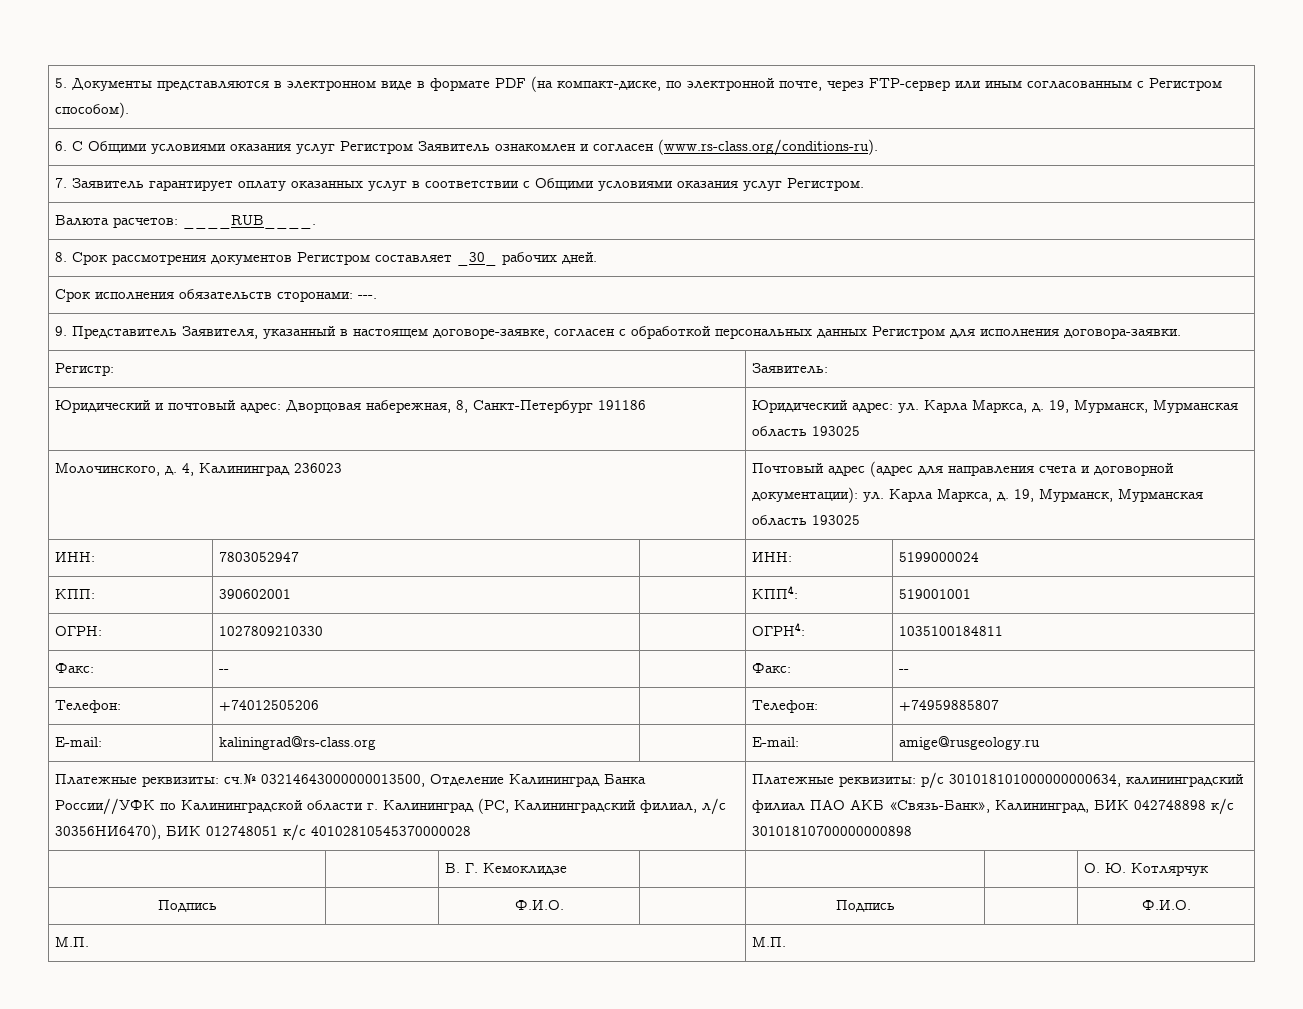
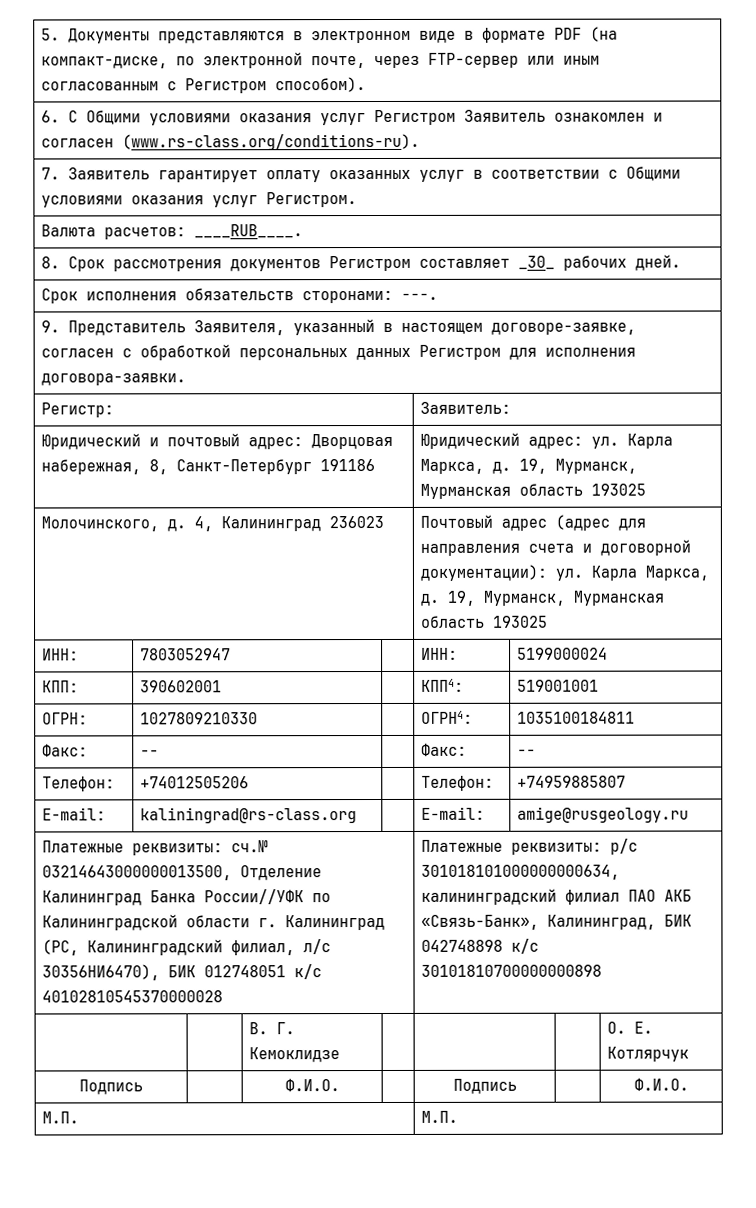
- | | В. Г. Кемоклидзе | | | | О. Ю. Котлярчук
+ | | В. Г. Кемоклидзе | | | | О. Е. Котлярчук

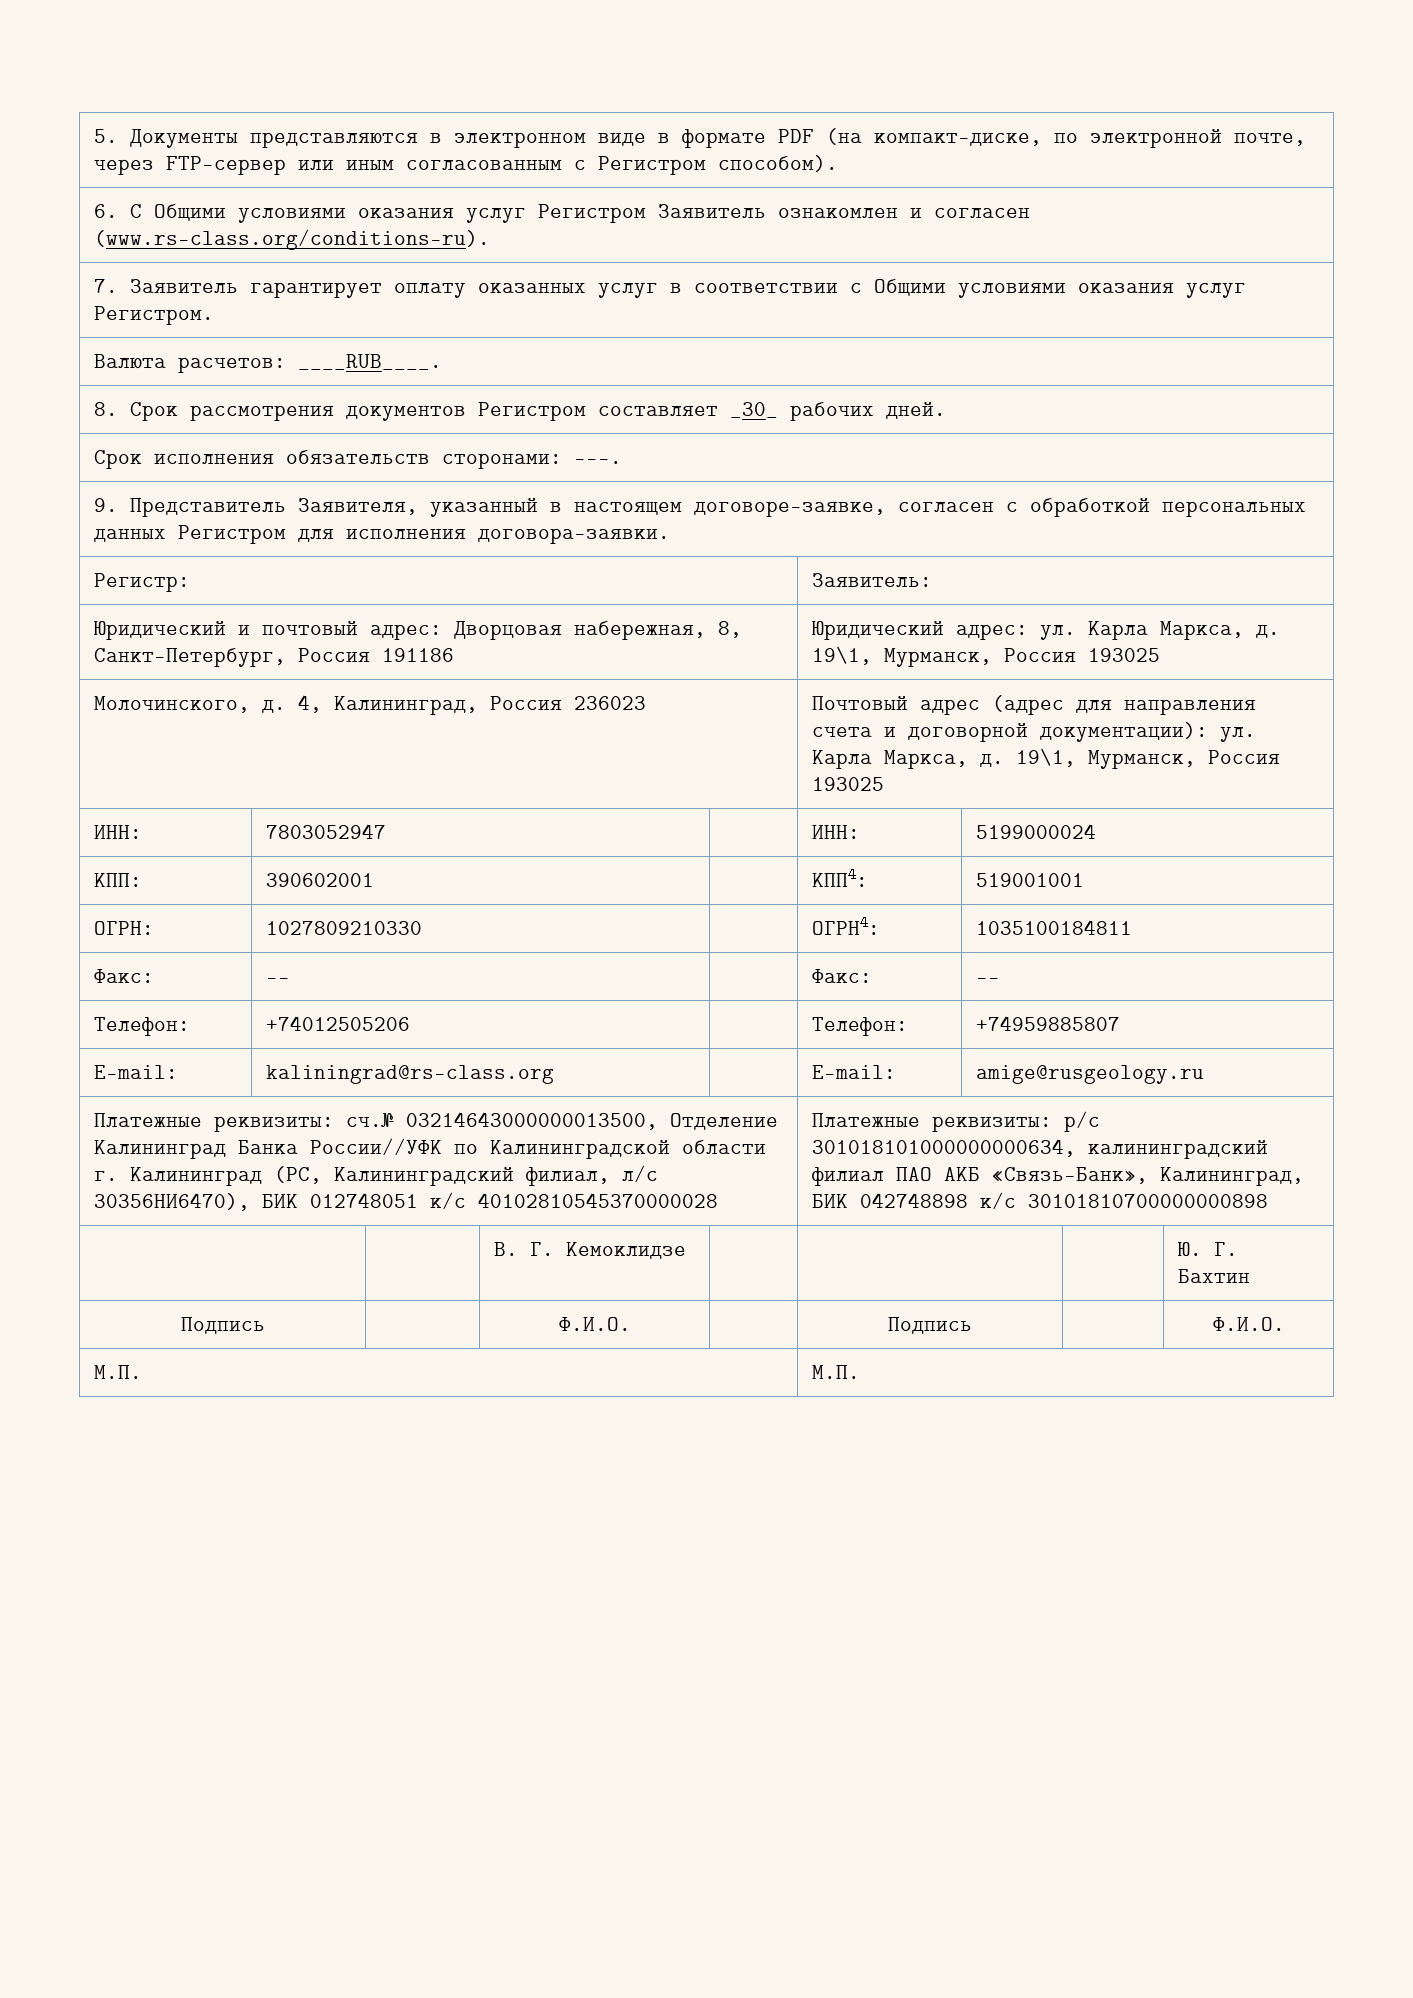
- Юридический и почтовый адрес: Дворцовая набережная, 8, Санкт-Петербург 191186 | Юридический адрес: ул. Карла Маркса, д. 19, Мурманск, Мурманская область 193025
+ Юридический и почтовый адрес: Дворцовая набережная, 8, Санкт-Петербург, Россия 191186 | Юридический адрес: ул. Карла Маркса, д. 19\1, Мурманск, Россия 193025
- Молочинского, д. 4, Калининград 236023 | Почтовый адрес (адрес для направления счета и договорной документации): ул. Карла Маркса, д. 19, Мурманск, Мурманская область 193025
+ Молочинского, д. 4, Калининград, Россия 236023 | Почтовый адрес (адрес для направления счета и договорной документации): ул. Карла Маркса, д. 19\1, Мурманск, Россия 193025
- | | В. Г. Кемоклидзе | | | | О. Е. Котлярчук
+ | | В. Г. Кемоклидзе | | | | Ю. Г. Бахтин

